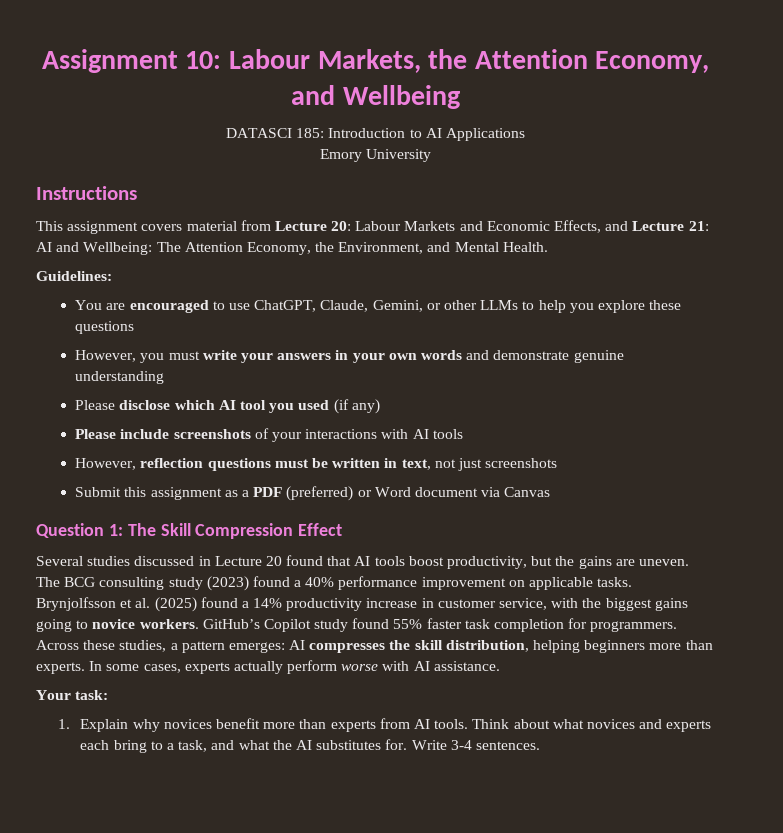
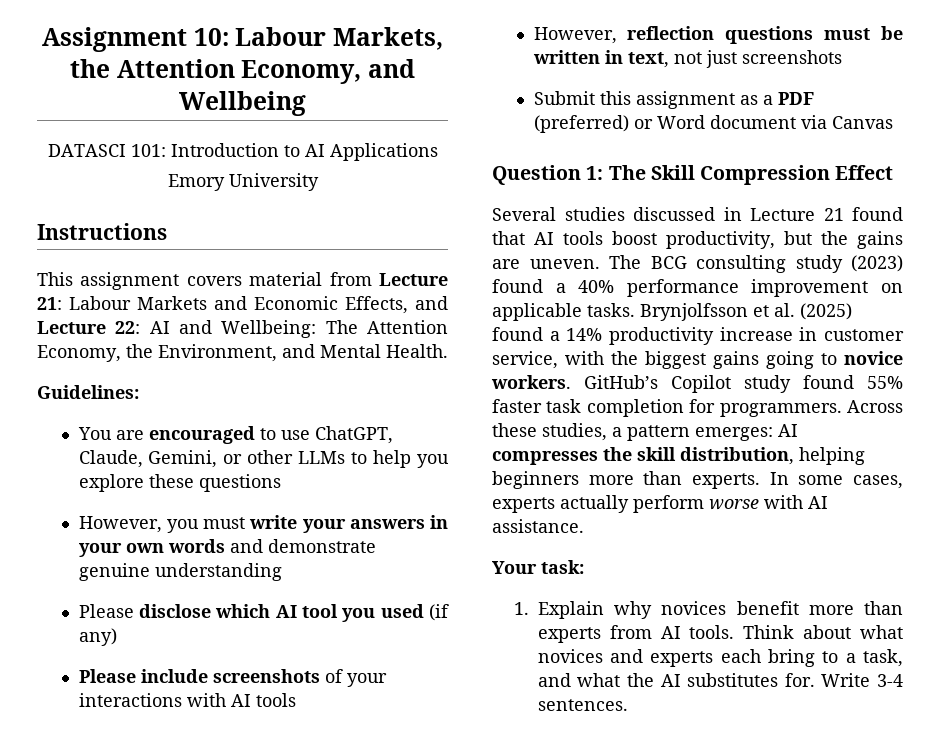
- DATASCI 185: Introduction to AI Applications
+ DATASCI 101: Introduction to AI Applications
- This assignment covers material from Lecture 20: Labour Markets and Economic Effects, and Lecture 21: AI and Wellbeing: The Attention Economy, the Environment, and Mental Health.
+ This assignment covers material from Lecture 21: Labour Markets and Economic Effects, and Lecture 22: AI and Wellbeing: The Attention Economy, the Environment, and Mental Health.
- Several studies discussed in Lecture 20 found that AI tools boost productivity, but the gains are uneven.
+ Several studies discussed in Lecture 21 found that AI tools boost productivity, but the gains are uneven.

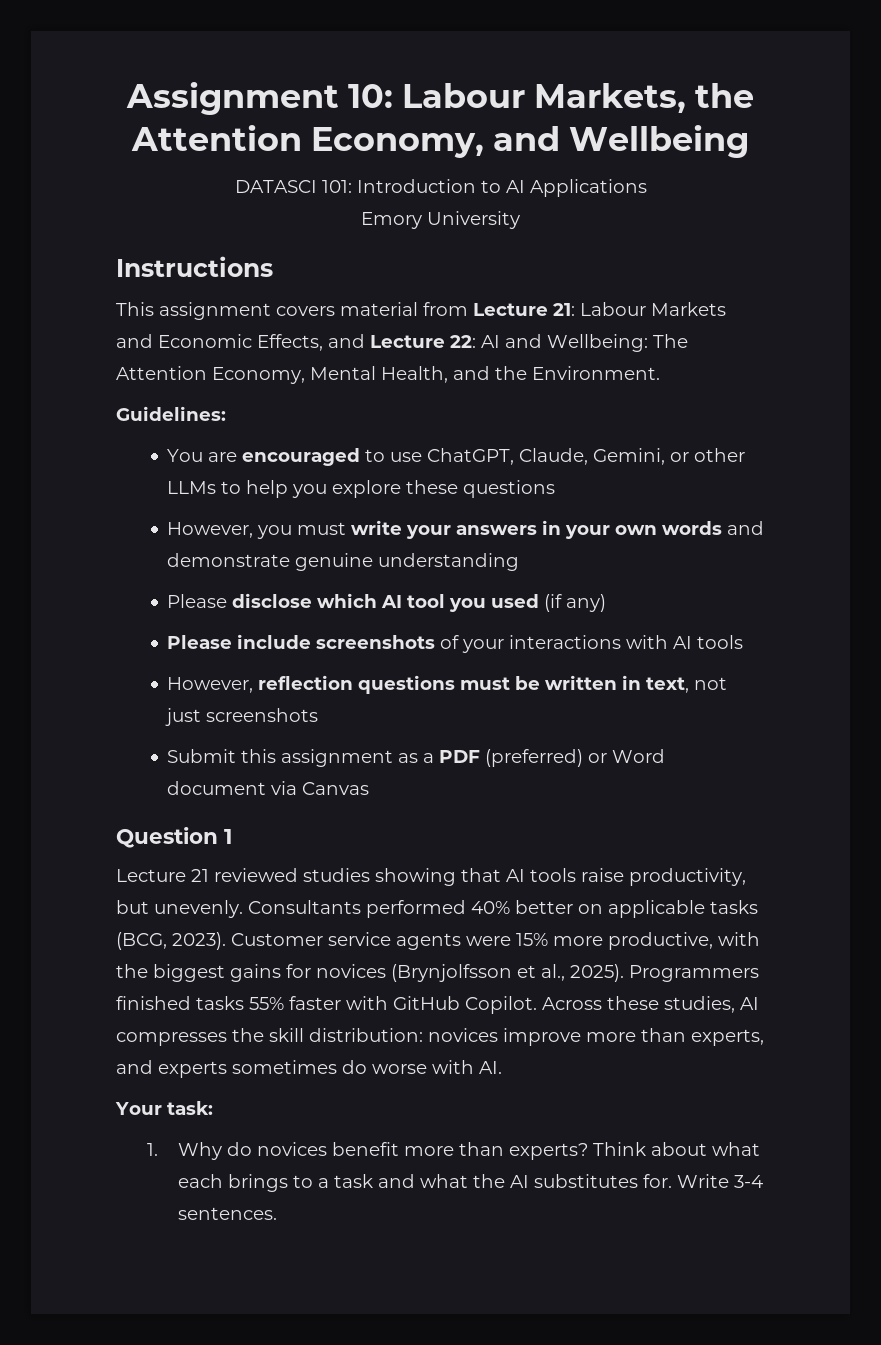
- This assignment covers material from Lecture 21: Labour Markets and Economic Effects, and Lecture 22: AI and Wellbeing: The Attention Economy, the Environment, and Mental Health.
+ This assignment covers material from Lecture 21: Labour Markets and Economic Effects, and Lecture 22: AI and Wellbeing: The Attention Economy, Mental Health, and the Environment.
- Question 1: The Skill Compression Effect
- Several studies discussed in Lecture 21 found that AI tools boost productivity, but the gains are uneven. The BCG consulting study (2023) found a 40% performance improvement on applicable tasks. Brynjolfsson et al. (2025) found a 14% productivity increase in customer service, with the biggest gains going to novice workers. GitHub’s Copilot study found 55% faster task completion for programmers. Across these studies, a pattern emerges: AI compresses the skill distribution, helping beginners more than experts. In some cases, experts actually perform worse with AI assistance.
+ Question 1
+ Lecture 21 reviewed studies showing that AI tools raise productivity, but unevenly. Consultants performed 40% better on applicable tasks (BCG, 2023). Customer service agents were 15% more productive, with the biggest gains for novices (Brynjolfsson et al., 2025). Programmers finished tasks 55% faster with GitHub Copilot. Across these studies, AI compresses the skill distribution: novices improve more than experts, and experts sometimes do worse with AI.
- 1. Explain why novices benefit more than experts from AI tools. Think about what novices and experts each bring to a task, and what the AI substitutes for.
+ 1. Why do novices benefit more than experts? Think about what each brings to a task and what the AI substitutes for.

